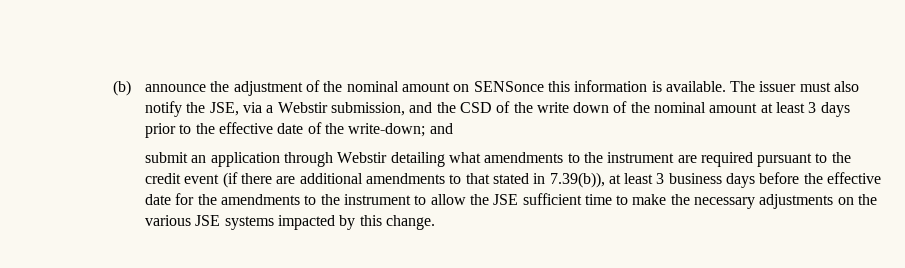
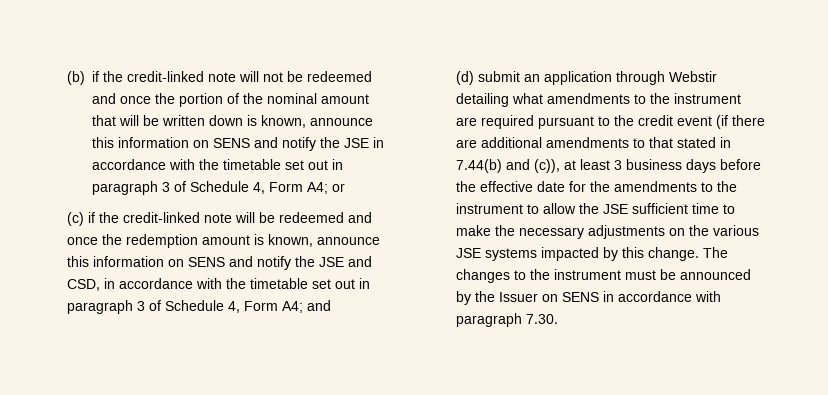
- (b) announce the adjustment of the nominal amount on SENSonce this information is available. The issuer must also notify the JSE, via a Webstir submission, and the CSD of the write down of the nominal amount at least 3 days prior to the effective date of the write-down; and
+ (b) if the credit-linked note will not be redeemed and once the portion of the nominal amount that will be written down is known, announce this information on SENS and notify the JSE in accordance with the timetable set out in paragraph 3 of Schedule 4, Form A4; or
+ (c) if the credit-linked note will be redeemed and once the redemption amount is known, announce this information on SENS and notify the JSE and CSD, in accordance with the timetable set out in paragraph 3 of Schedule 4, Form A4; and
- submit an application through Webstir detailing what amendments to the instrument are required pursuant to the credit event (if there are additional amendments to that stated in 7.39(b)), at least 3 business days before the effective date for the amendments to the instrument to allow the JSE sufficient time to make the necessary adjustments on the various JSE systems impacted by this change.
+ (d) submit an application through Webstir detailing what amendments to the instrument are required pursuant to the credit event (if there are additional amendments to that stated in 7.44(b) and (c)), at least 3 business days before the effective date for the amendments to the instrument to allow the JSE sufficient time to make the necessary adjustments on the various JSE systems impacted by this change.
+ The changes to the instrument must be announced by the Issuer on SENS in accordance with paragraph 7.30.

